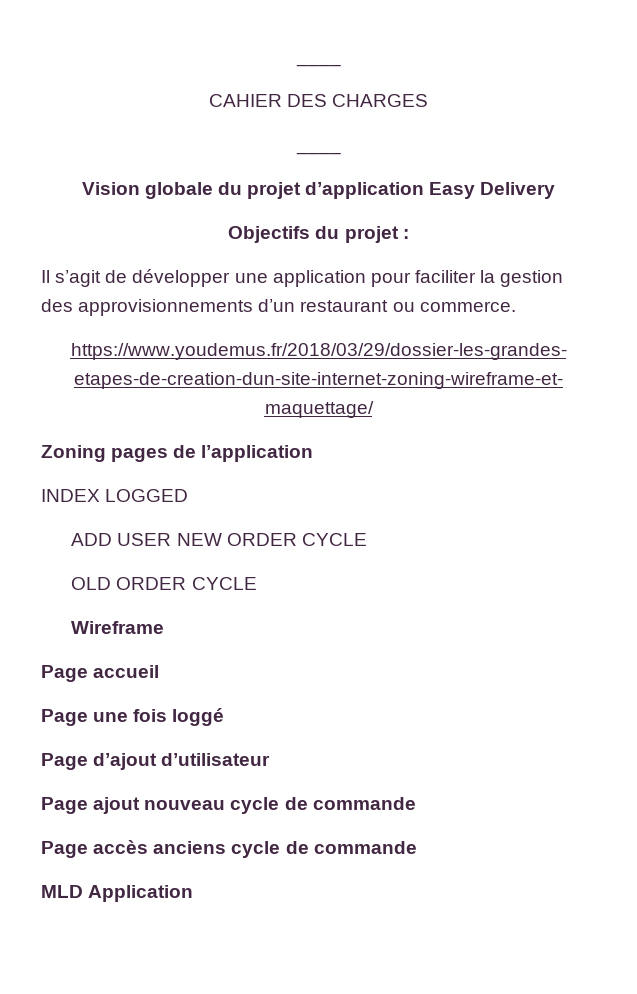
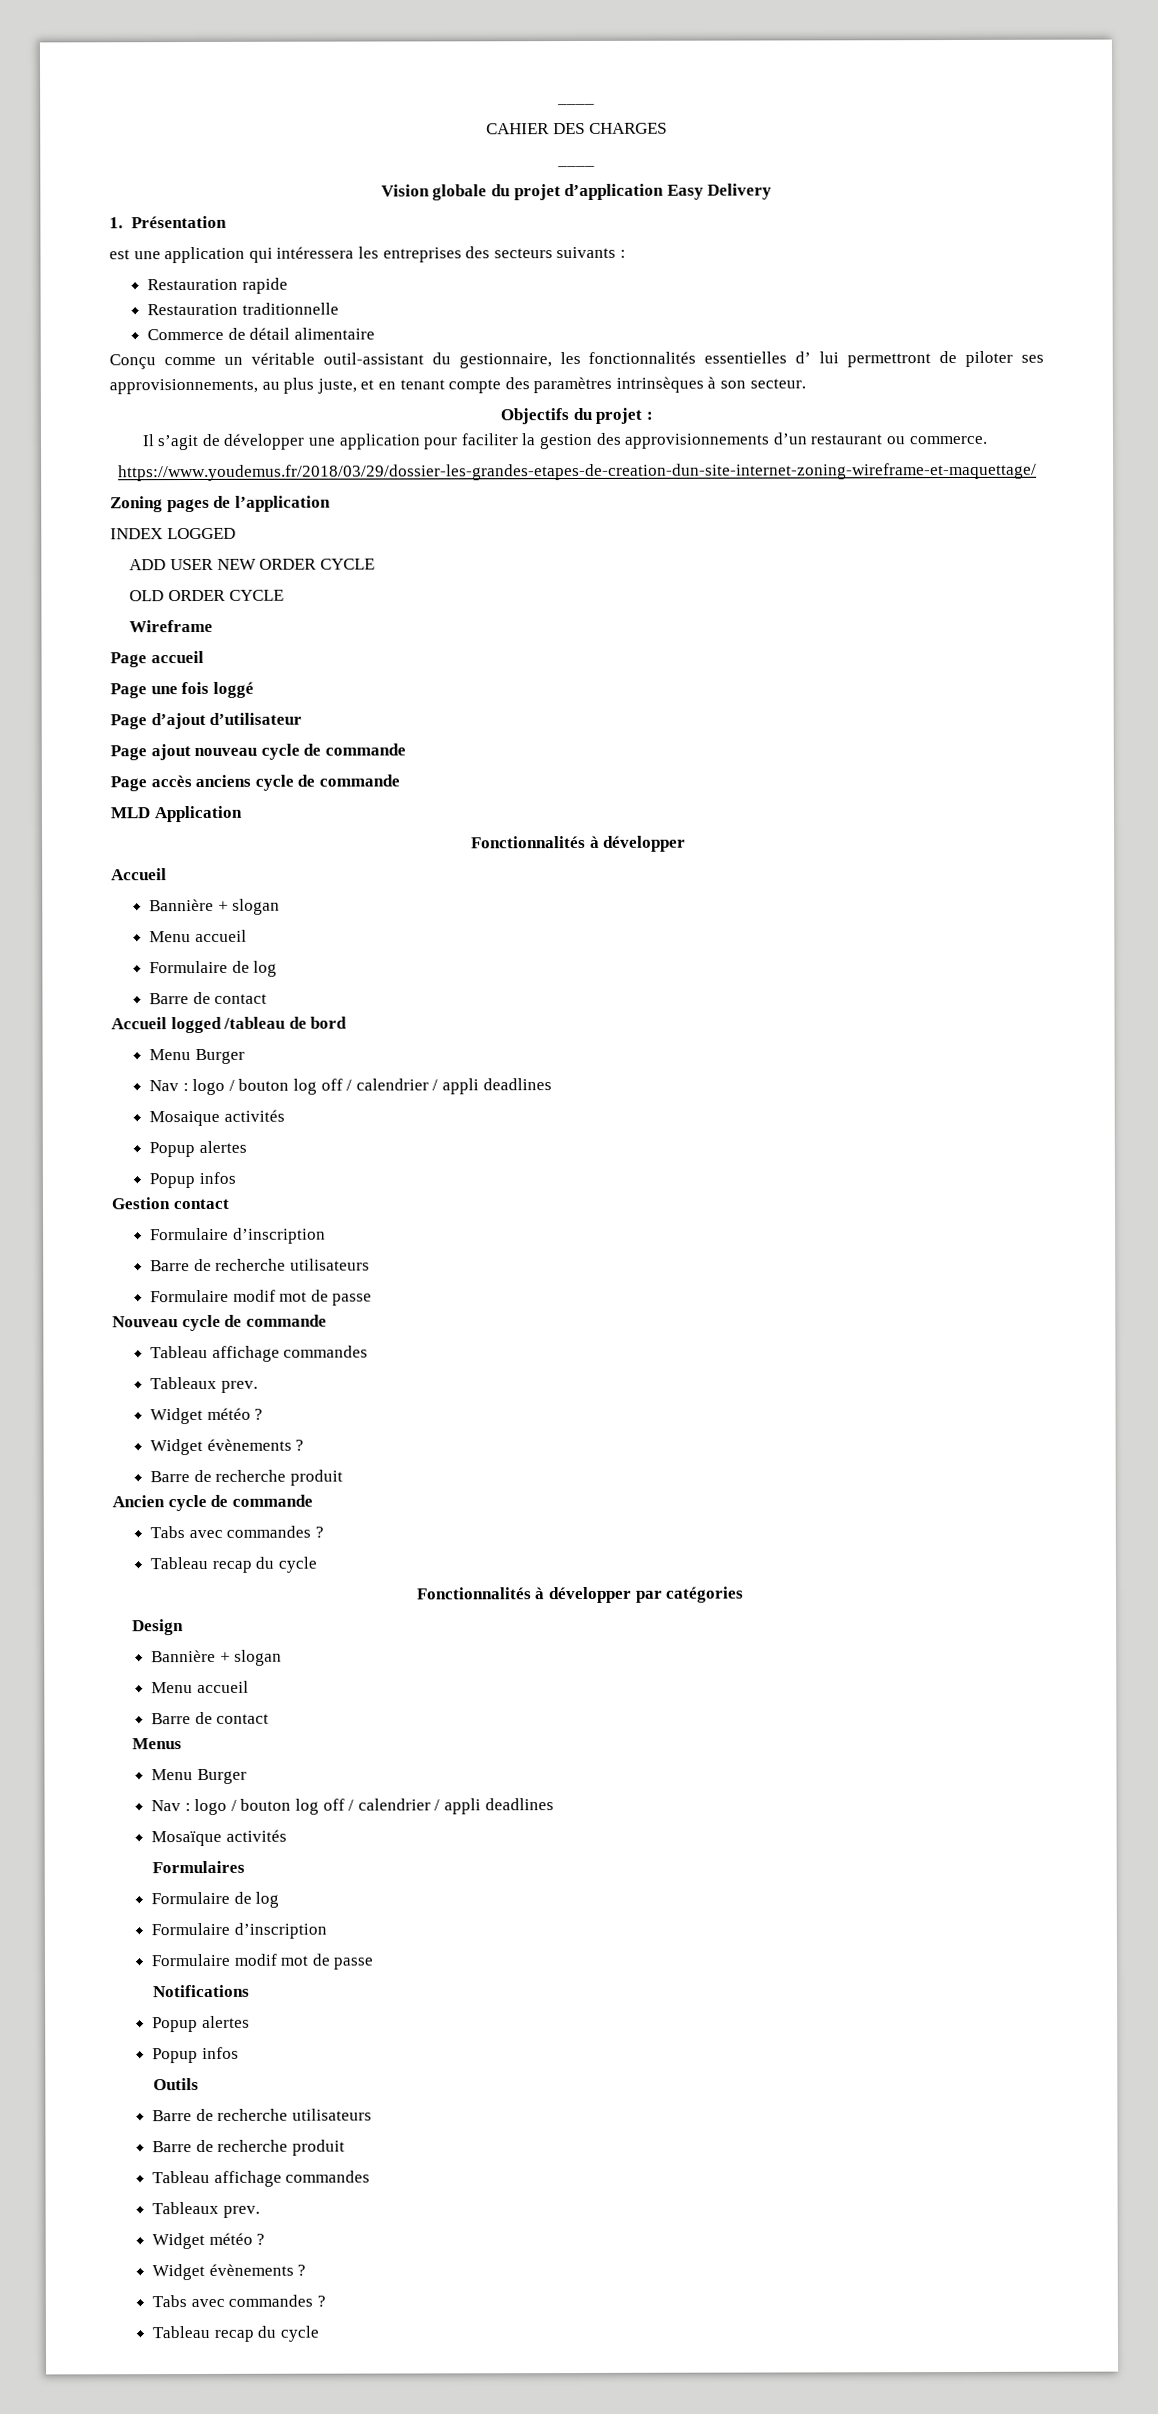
+ 1. Présentation
+ est une application qui intéressera les entreprises des secteurs suivants :
+ Restauration rapide
+ Restauration traditionnelle
+ Commerce de détail alimentaire
+ Conçu comme un véritable outil-assistant du gestionnaire, les fonctionnalités essentielles d’ lui permettront de piloter ses approvisionnements, au plus juste, et en tenant compte des paramètres intrinsèques à son secteur.
  MLD Application
+ Fonctionnalités à développer
+ Accueil
+ Bannière + slogan
+ Menu accueil
+ Formulaire de log
+ Barre de contact
+ Accueil logged /tableau de bord
+ Menu Burger
+ Nav : logo / bouton log off / calendrier / appli deadlines
+ Mosaique activités
+ Popup alertes
+ Popup infos
+ Gestion contact
+ Formulaire d’inscription
+ Barre de recherche utilisateurs
+ Formulaire modif mot de passe
+ Nouveau cycle de commande
+ Tableau affichage commandes
+ Tableaux prev.
+ Widget météo ?
+ Widget évènements ?
+ Barre de recherche produit
+ Ancien cycle de commande
+ Tabs avec commandes ?
+ Tableau recap du cycle
+ Fonctionnalités à développer par catégories
+ Design
+ Bannière + slogan
+ Menu accueil
+ Barre de contact
+ Menus
+ Menu Burger
+ Nav : logo / bouton log off / calendrier / appli deadlines
+ Mosaïque activités
+ Formulaires
+ Formulaire de log
+ Formulaire d’inscription
+ Formulaire modif mot de passe
+ Notifications
+ Popup alertes
+ Popup infos
+ Outils
+ Barre de recherche utilisateurs
+ Barre de recherche produit
+ Tableau affichage commandes
+ Tableaux prev.
+ Widget météo ?
+ Widget évènements ?
+ Tabs avec commandes ?
+ Tableau recap du cycle

